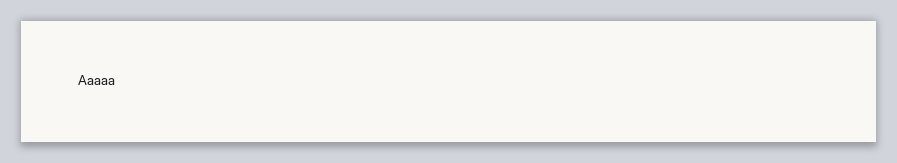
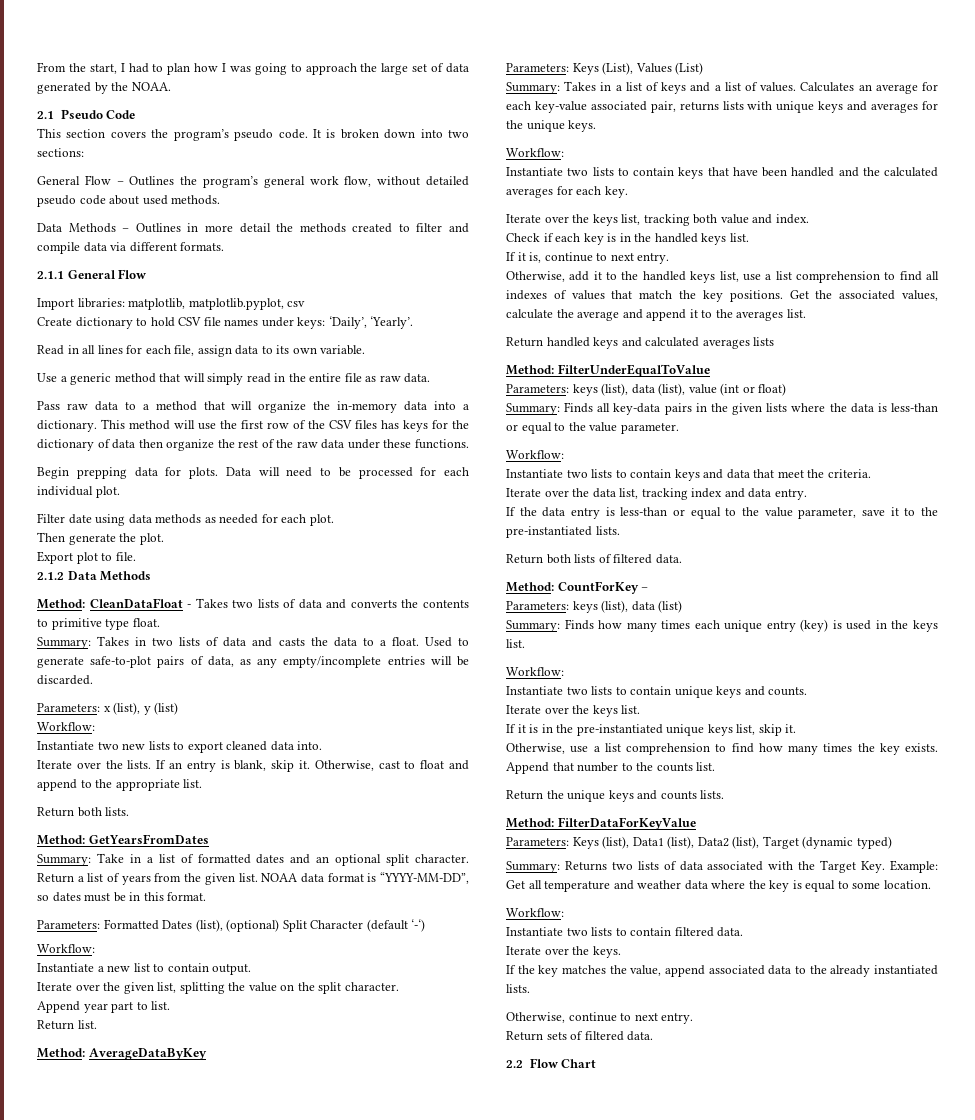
- Aaaaa
+ From the start, I had to plan how I was going to approach the large set of data generated by the NOAA.
+ 2.1 Pseudo Code
+ This section covers the program’s pseudo code. It is broken down into two sections:
+ General Flow – Outlines the program’s general work flow, without detailed pseudo code about used methods.
+ Data Methods – Outlines in more detail the methods created to filter and compile data via different formats.
+ 2.1.1 General Flow
+ Import libraries: matplotlib, matplotlib.pyplot, csv
+ Create dictionary to hold CSV file names under keys: ‘Daily’, ‘Yearly’.
+ Read in all lines for each file, assign data to its own variable.
+ Use a generic method that will simply read in the entire file as raw data.
+ Pass raw data to a method that will organize the in-memory data into a dictionary. This method will use the first row of the CSV files has keys for the dictionary of data then organize the rest of the raw data under these functions.
+ Begin prepping data for plots. Data will need to be processed for each individual plot.
+ Filter date using data methods as needed for each plot.
+ Then generate the plot.
+ Export plot to file.
+ 2.1.2 Data Methods
+ Method: CleanDataFloat - Takes two lists of data and converts the contents to primitive type float.
+ Summary: Takes in two lists of data and casts the data to a float. Used to generate safe-to-plot pairs of data, as any empty/incomplete entries will be discarded.
+ Parameters: x (list), y (list)
+ Workflow:
+ Instantiate two new lists to export cleaned data into.
+ Iterate over the lists. If an entry is blank, skip it. Otherwise, cast to float and append to the appropriate list.
+ Return both lists.
+ Method: GetYearsFromDates
+ Summary: Take in a list of formatted dates and an optional split character. Return a list of years from the given list. NOAA data format is “YYYY-MM-DD”, so dates must be in this format.
+ Parameters: Formatted Dates (list), (optional) Split Character (default ‘-‘)
+ Workflow:
+ Instantiate a new list to contain output.
+ Iterate over the given list, splitting the value on the split character.
+ Append year part to list.
+ Return list.
+ Method: AverageDataByKey
+ Parameters: Keys (List), Values (List)
+ Summary: Takes in a list of keys and a list of values. Calculates an average for each key-value associated pair, returns lists with unique keys and averages for the unique keys.
+ Workflow:
+ Instantiate two lists to contain keys that have been handled and the calculated averages for each key.
+ Iterate over the keys list, tracking both value and index.
+ Check if each key is in the handled keys list.
+ If it is, continue to next entry.
+ Otherwise, add it to the handled keys list, use a list comprehension to find all indexes of values that match the key positions. Get the associated values, calculate the average and append it to the averages list.
+ Return handled keys and calculated averages lists
+ Method: FilterUnderEqualToValue
+ Parameters: keys (list), data (list), value (int or float)
+ Summary: Finds all key-data pairs in the given lists where the data is less-than or equal to the value parameter.
+ Workflow:
+ Instantiate two lists to contain keys and data that meet the criteria.
+ Iterate over the data list, tracking index and data entry.
+ If the data entry is less-than or equal to the value parameter, save it to the pre-instantiated lists.
+ Return both lists of filtered data.
+ Method: CountForKey –
+ Parameters: keys (list), data (list)
+ Summary: Finds how many times each unique entry (key) is used in the keys list.
+ Workflow:
+ Instantiate two lists to contain unique keys and counts.
+ Iterate over the keys list.
+ If it is in the pre-instantiated unique keys list, skip it.
+ Otherwise, use a list comprehension to find how many times the key exists. Append that number to the counts list.
+ Return the unique keys and counts lists.
+ Method: FilterDataForKeyValue
+ Parameters: Keys (list), Data1 (list), Data2 (list), Target (dynamic typed)
+ Summary: Returns two lists of data associated with the Target Key. Example: Get all temperature and weather data where the key is equal to some location.
+ Workflow:
+ Instantiate two lists to contain filtered data.
+ Iterate over the keys.
+ If the key matches the value, append associated data to the already instantiated lists.
+ Otherwise, continue to next entry.
+ Return sets of filtered data.
+ 2.2 Flow Chart

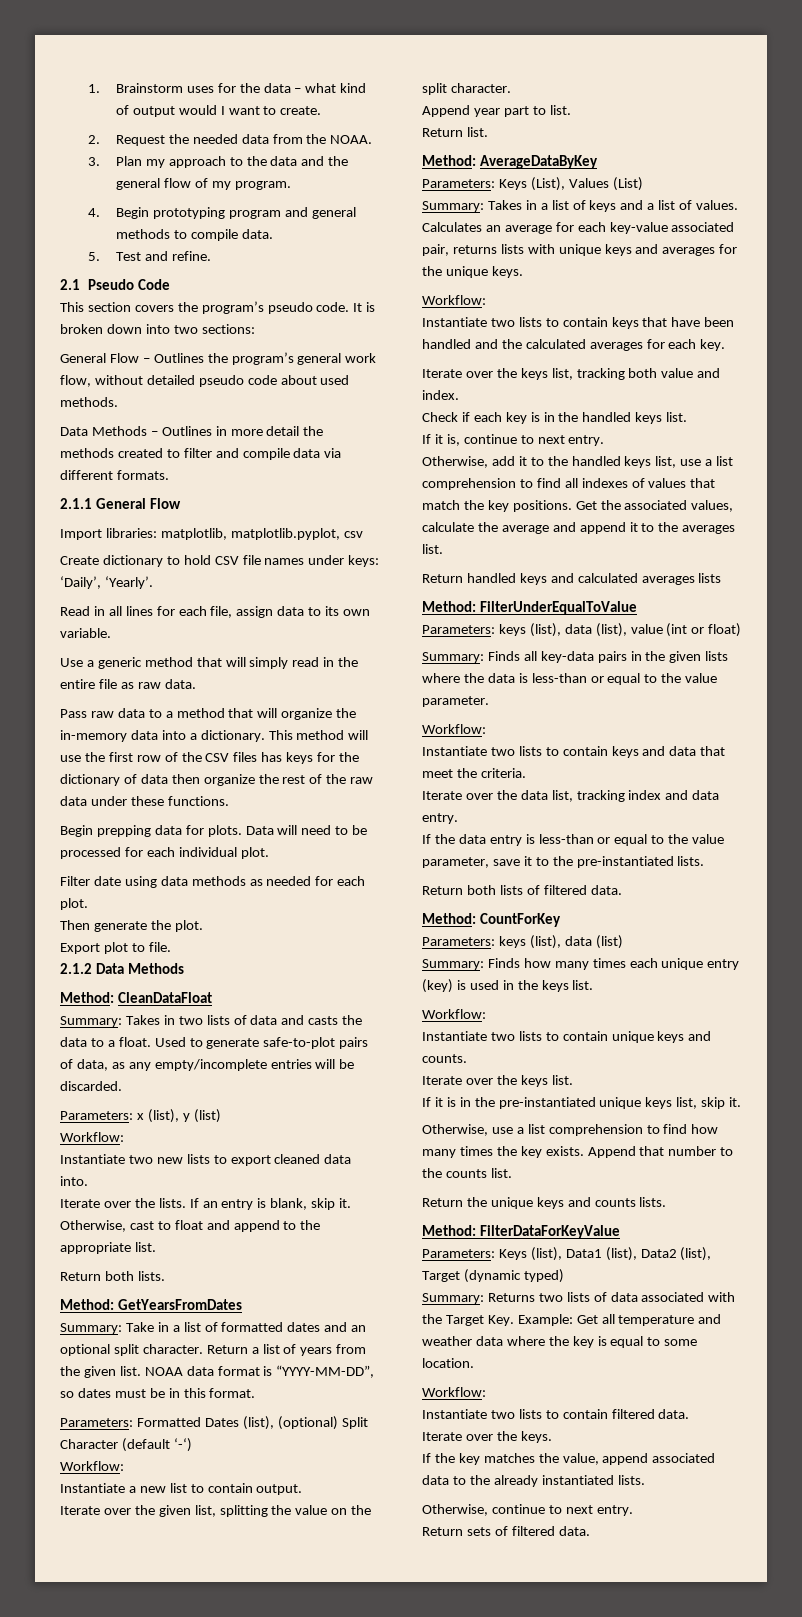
- From the start, I had to plan how I was going to approach the large set of data generated by the NOAA.
+ 1. Brainstorm uses for the data – what kind of output would I want to create.
+ 2. Request the needed data from the NOAA.
+ 3. Plan my approach to the data and the general flow of my program.
+ 4. Begin prototyping program and general methods to compile data.
+ 5. Test and refine.
- Method: CleanDataFloat - Takes two lists of data and converts the contents to primitive type float.
+ Method: CleanDataFloat
- Method: CountForKey –
+ Method: CountForKey
- 2.2 Flow Chart

